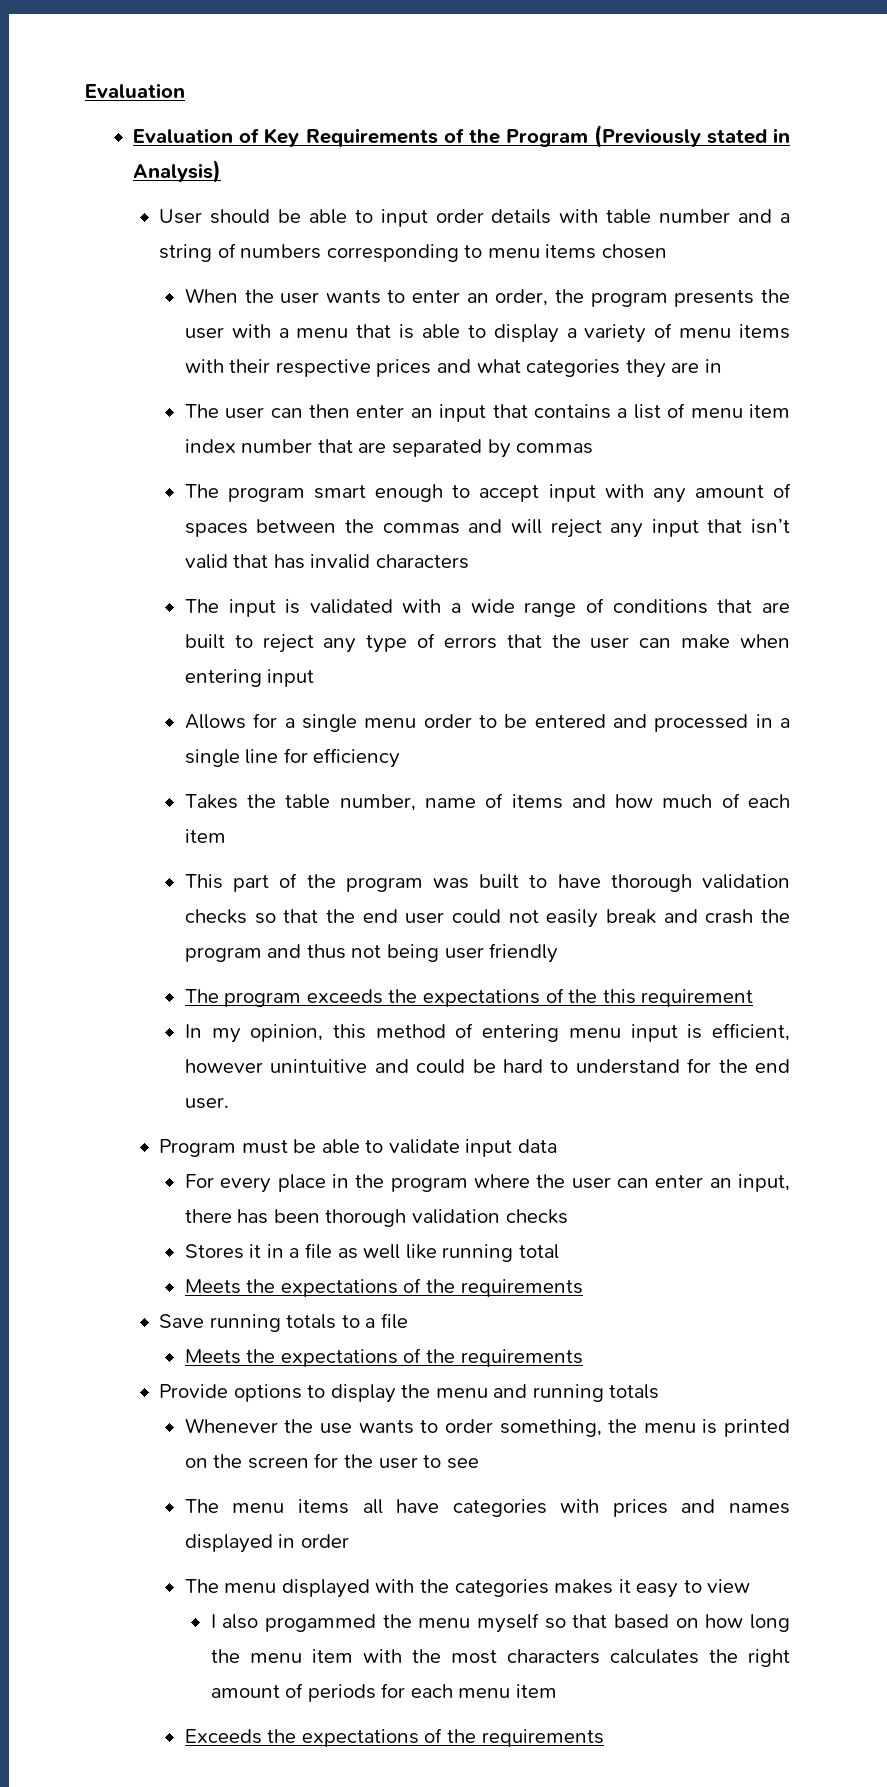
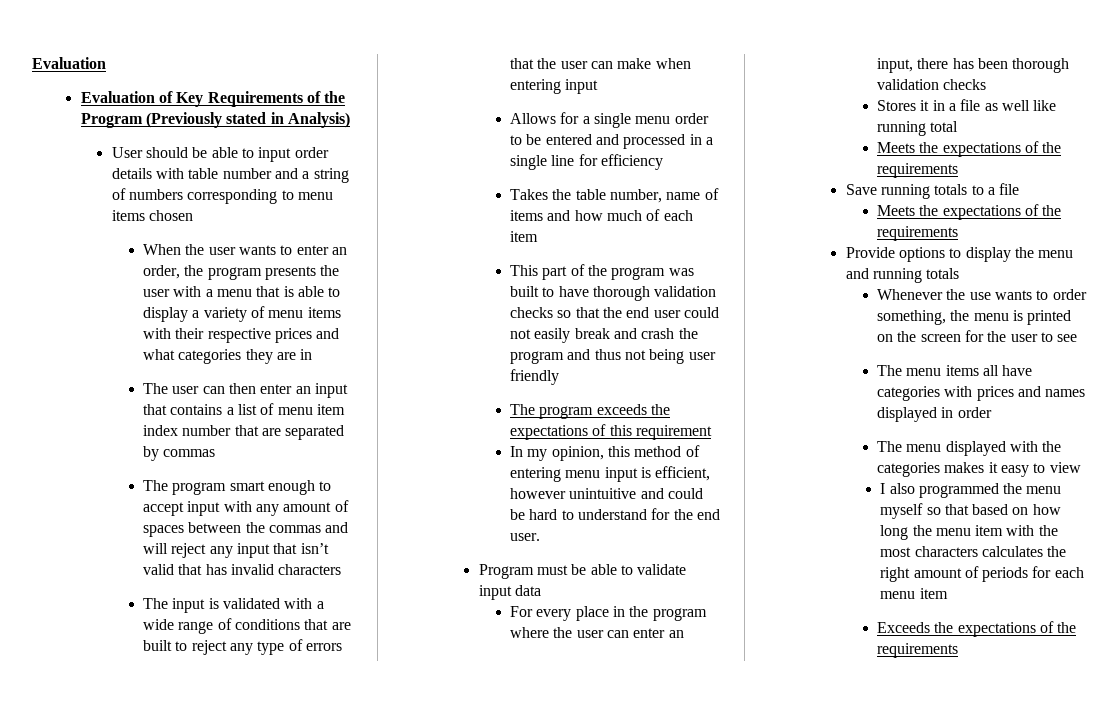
- The program exceeds the expectations of the this requirement
+ The program exceeds the expectations of this requirement
- I also progammed the menu myself so that based on how long the menu item with the most characters calculates the right amount of periods for each menu item
+ I also programmed the menu myself so that based on how long the menu item with the most characters calculates the right amount of periods for each menu item

